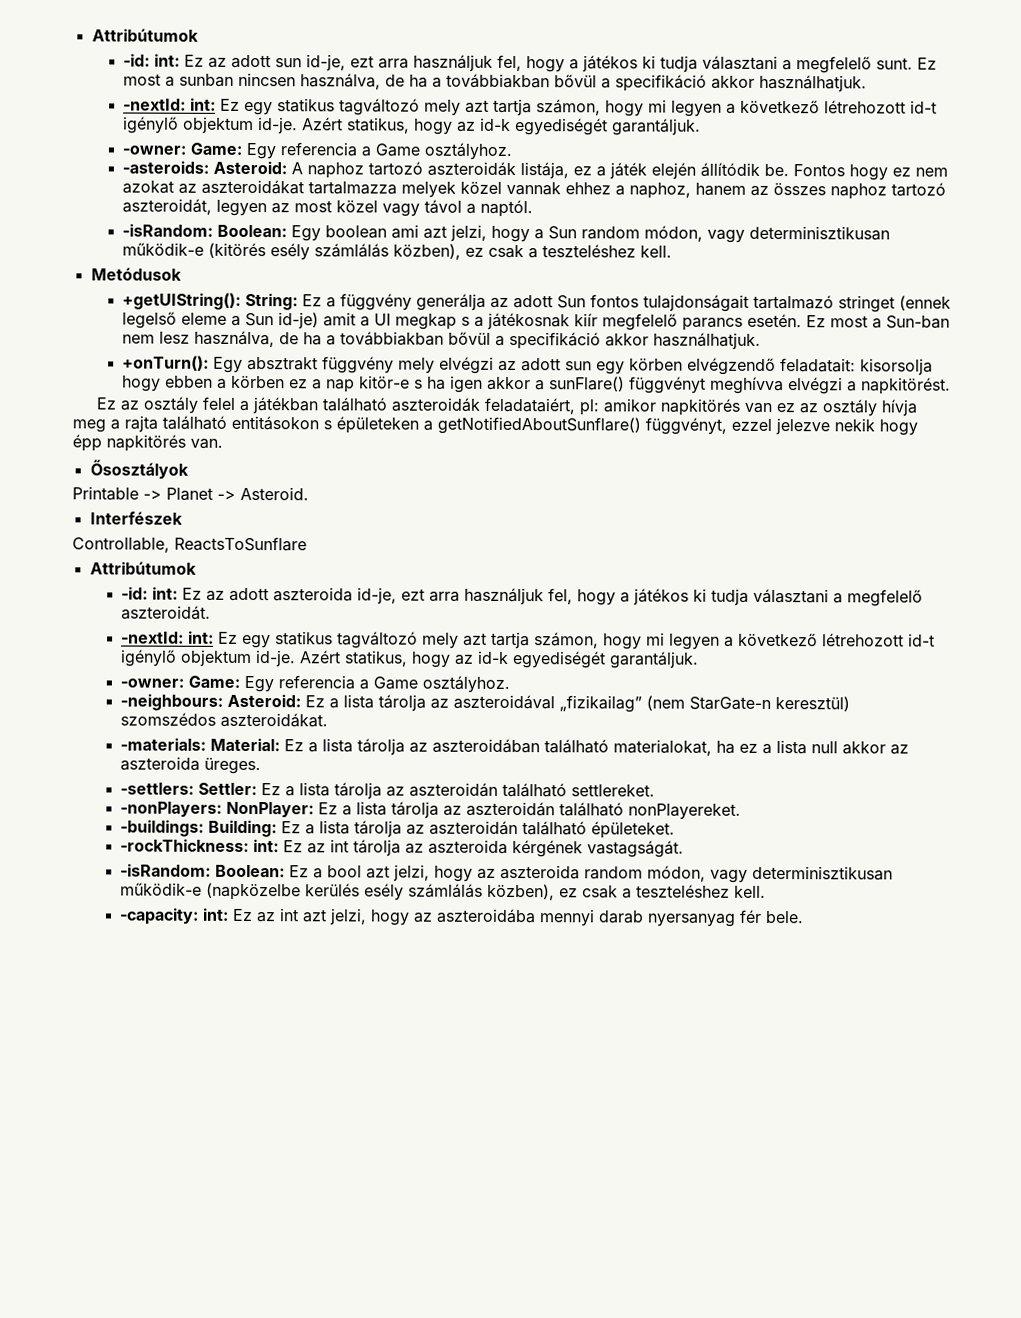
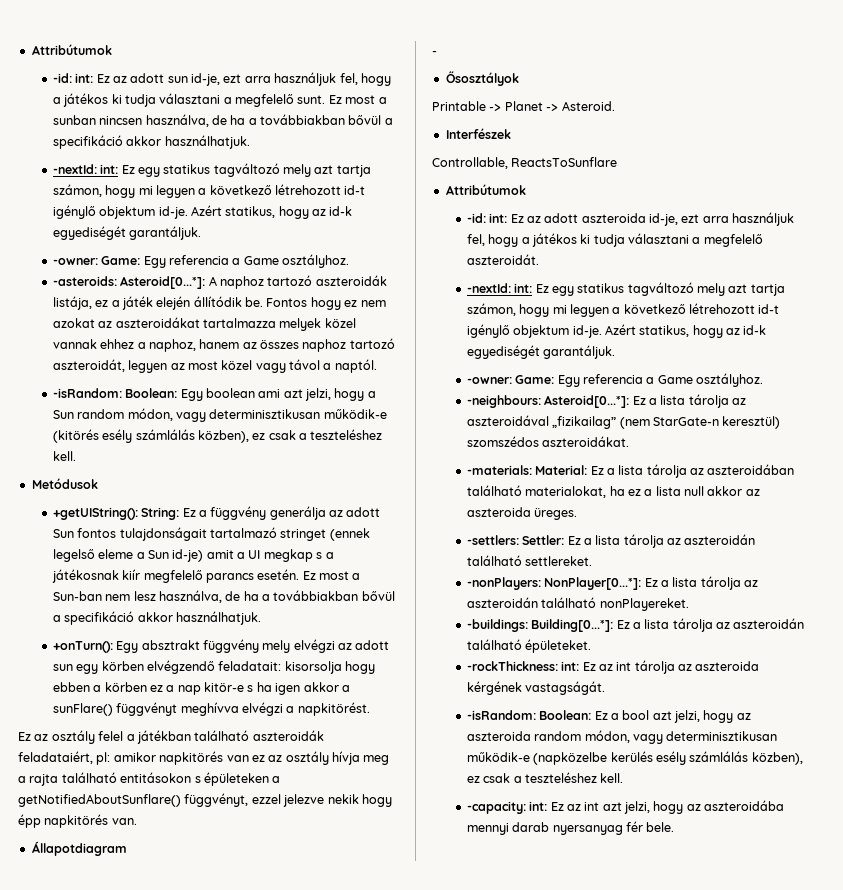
- -asteroids: Asteroid: A naphoz tartozó aszteroidák listája, ez a játék elején állítódik be.
+ -asteroids: Asteroid[0...*]: A naphoz tartozó aszteroidák listája, ez a játék elején állítódik be.
+ Állapotdiagram
+ -
- -neighbours: Asteroid: Ez a lista tárolja az aszteroidával „fizikailag” (nem StarGate-n keresztül) szomszédos aszteroidákat.
+ -neighbours: Asteroid[0...*]: Ez a lista tárolja az aszteroidával „fizikailag” (nem StarGate-n keresztül) szomszédos aszteroidákat.
- -nonPlayers: NonPlayer: Ez a lista tárolja az aszteroidán található nonPlayereket.
+ -nonPlayers: NonPlayer[0...*]: Ez a lista tárolja az aszteroidán található nonPlayereket.
- -buildings: Building: Ez a lista tárolja az aszteroidán található épületeket.
+ -buildings: Building[0...*]: Ez a lista tárolja az aszteroidán található épületeket.

